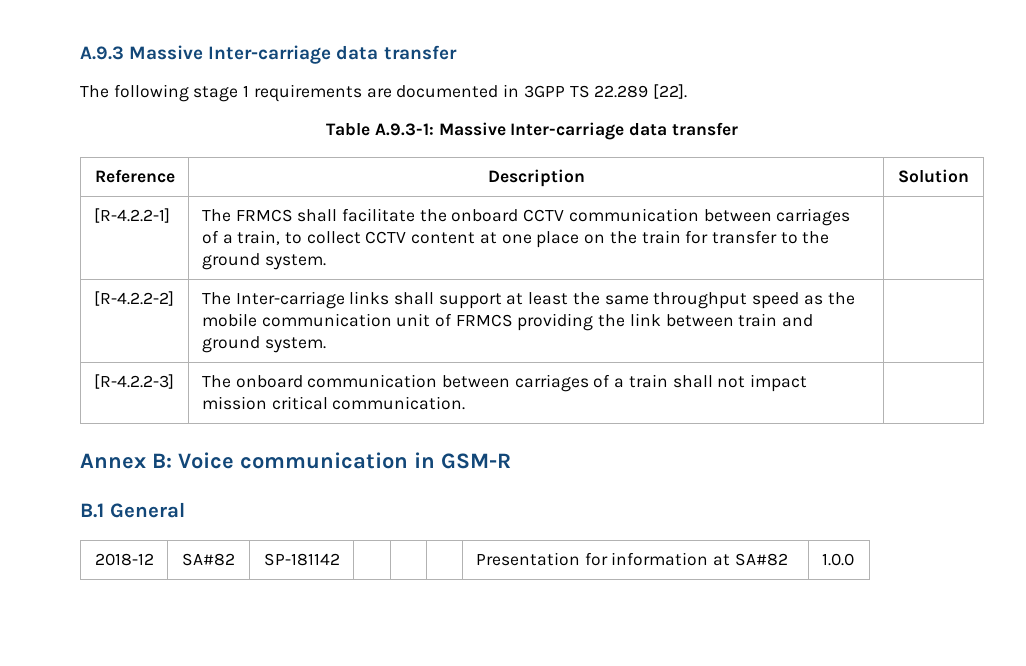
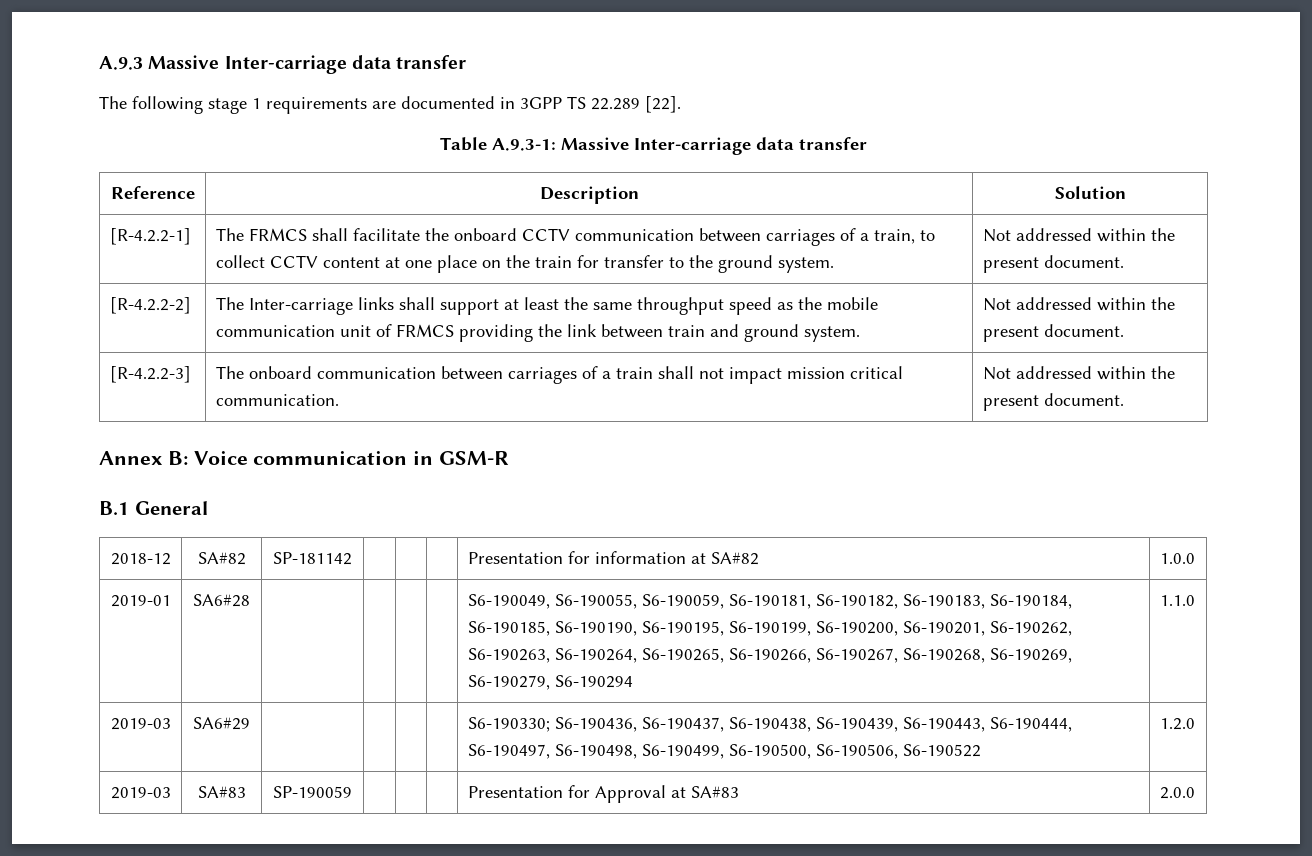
- [R-4.2.2-1] | The FRMCS shall facilitate the onboard CCTV communication between carriages of a train, to collect CCTV content at one place on the train for transfer to the ground system. |
+ [R-4.2.2-1] | The FRMCS shall facilitate the onboard CCTV communication between carriages of a train, to collect CCTV content at one place on the train for transfer to the ground system. | Not addressed within the present document.
- [R-4.2.2-2] | The Inter-carriage links shall support at least the same throughput speed as the mobile communication unit of FRMCS providing the link between train and ground system. |
+ [R-4.2.2-2] | The Inter-carriage links shall support at least the same throughput speed as the mobile communication unit of FRMCS providing the link between train and ground system. | Not addressed within the present document.
- [R-4.2.2-3] | The onboard communication between carriages of a train shall not impact mission critical communication. |
+ [R-4.2.2-3] | The onboard communication between carriages of a train shall not impact mission critical communication. | Not addressed within the present document.
+ 2019-01 | SA6#28 | | | | | S6-190049, S6-190055, S6-190059, S6-190181, S6-190182, S6-190183, S6-190184, S6-190185, S6-190190, S6-190195, S6-190199, S6-190200, S6-190201, S6-190262, S6-190263, S6-190264, S6-190265, S6-190266, S6-190267, S6-190268, S6-190269, S6-190279, S6-190294 | 1.1.0
+ 2019-03 | SA6#29 | | | | | S6-190330; S6-190436, S6-190437, S6-190438, S6-190439, S6-190443, S6-190444, S6-190497, S6-190498, S6-190499, S6-190500, S6-190506, S6-190522 | 1.2.0
+ 2019-03 | SA#83 | SP-190059 | | | | Presentation for Approval at SA#83 | 2.0.0

